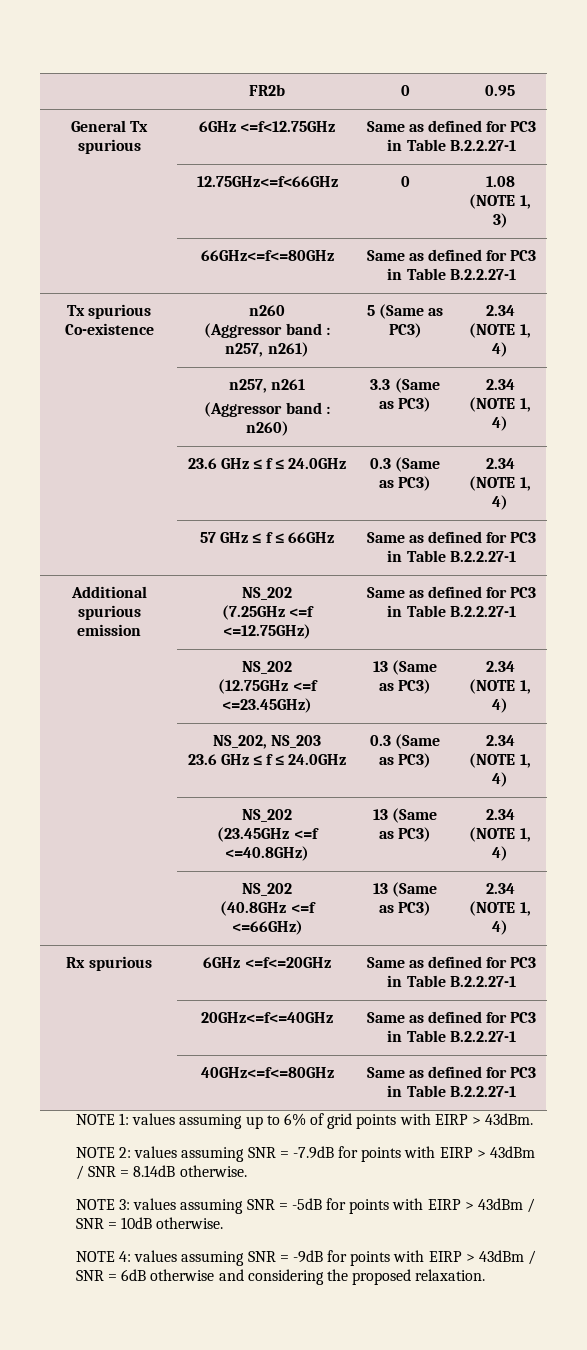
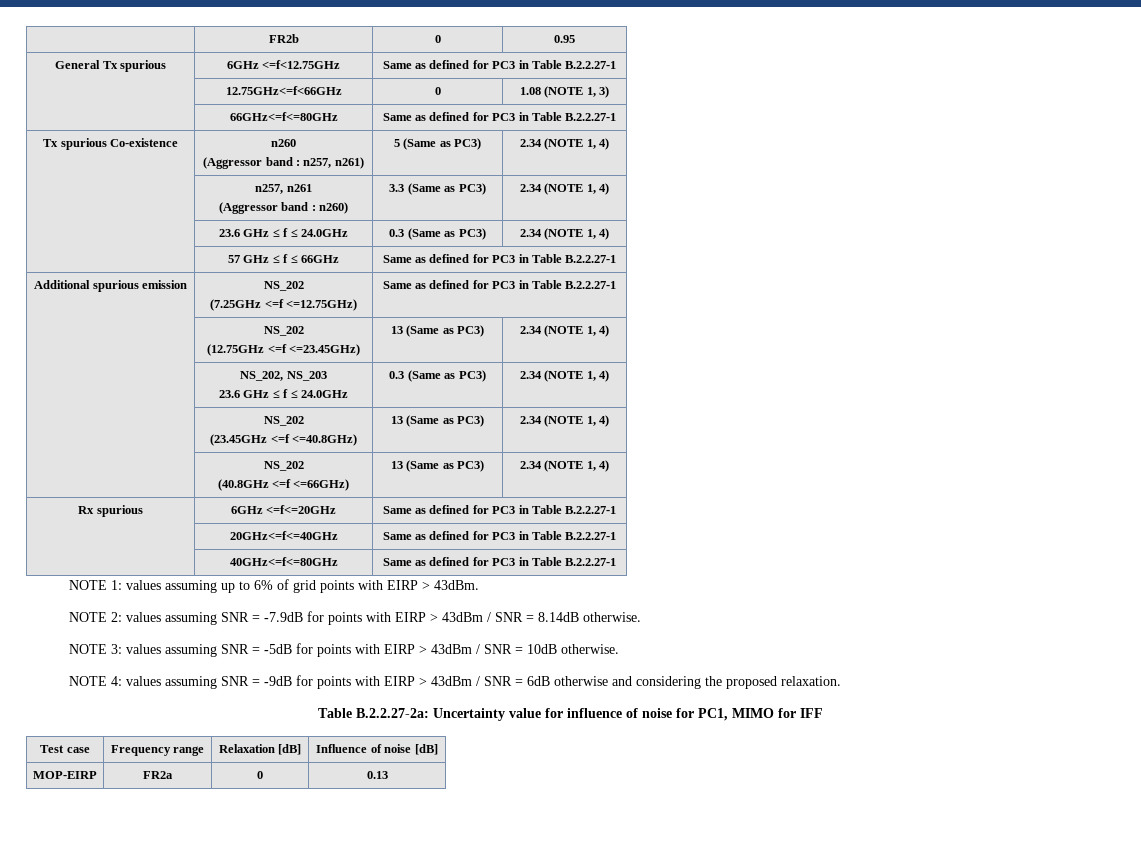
+ Table B.2.2.27-2a: Uncertainty value for influence of noise for PC1, MIMO for IFF
+ Test case | Frequency range | Relaxation [dB] | Influence of noise [dB]
+ MOP-EIRP | FR2a | 0 | 0.13

